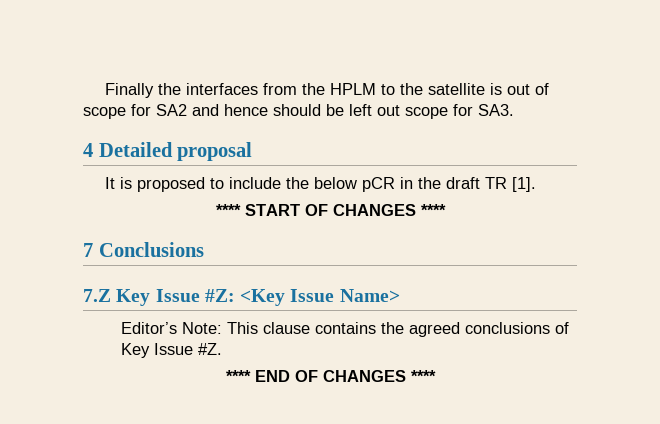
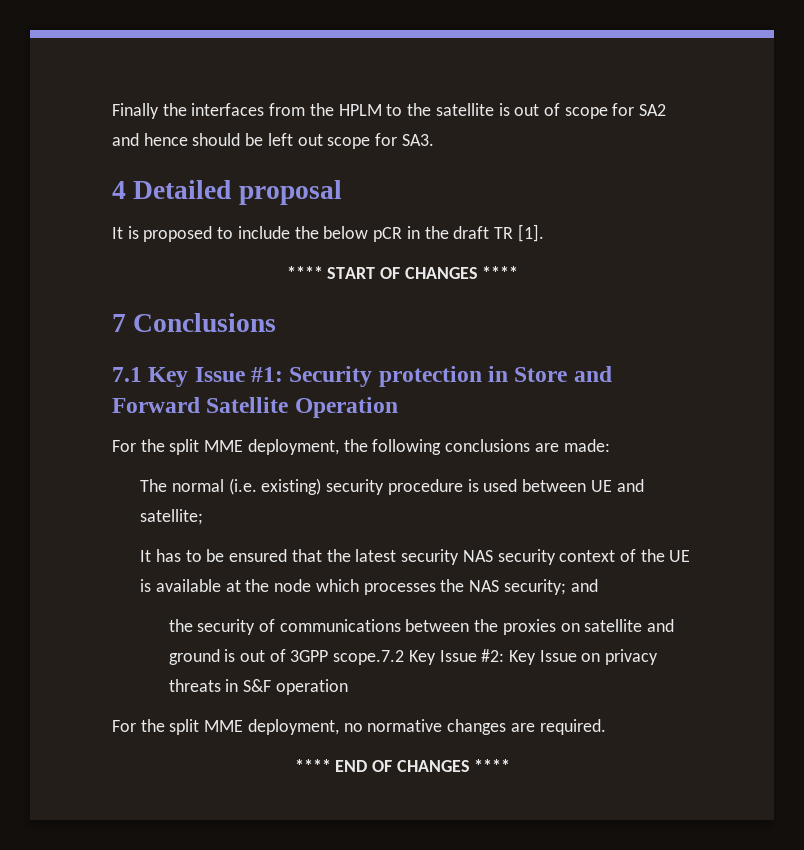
- 7.Z Key Issue #Z: <Key Issue Name>
- Editor’s Note: This clause contains the agreed conclusions of Key Issue #Z.
+ 7.1 Key Issue #1: Security protection in Store and Forward Satellite Operation
+ For the split MME deployment, the following conclusions are made:
+ The normal (i.e. existing) security procedure is used between UE and satellite;
+ It has to be ensured that the latest security NAS security context of the UE is available at the node which processes the NAS security; and
+ the security of communications between the proxies on satellite and ground is out of 3GPP scope.7.2 Key Issue #2: Key Issue on privacy threats in S&F operation
+ For the split MME deployment, no normative changes are required.

